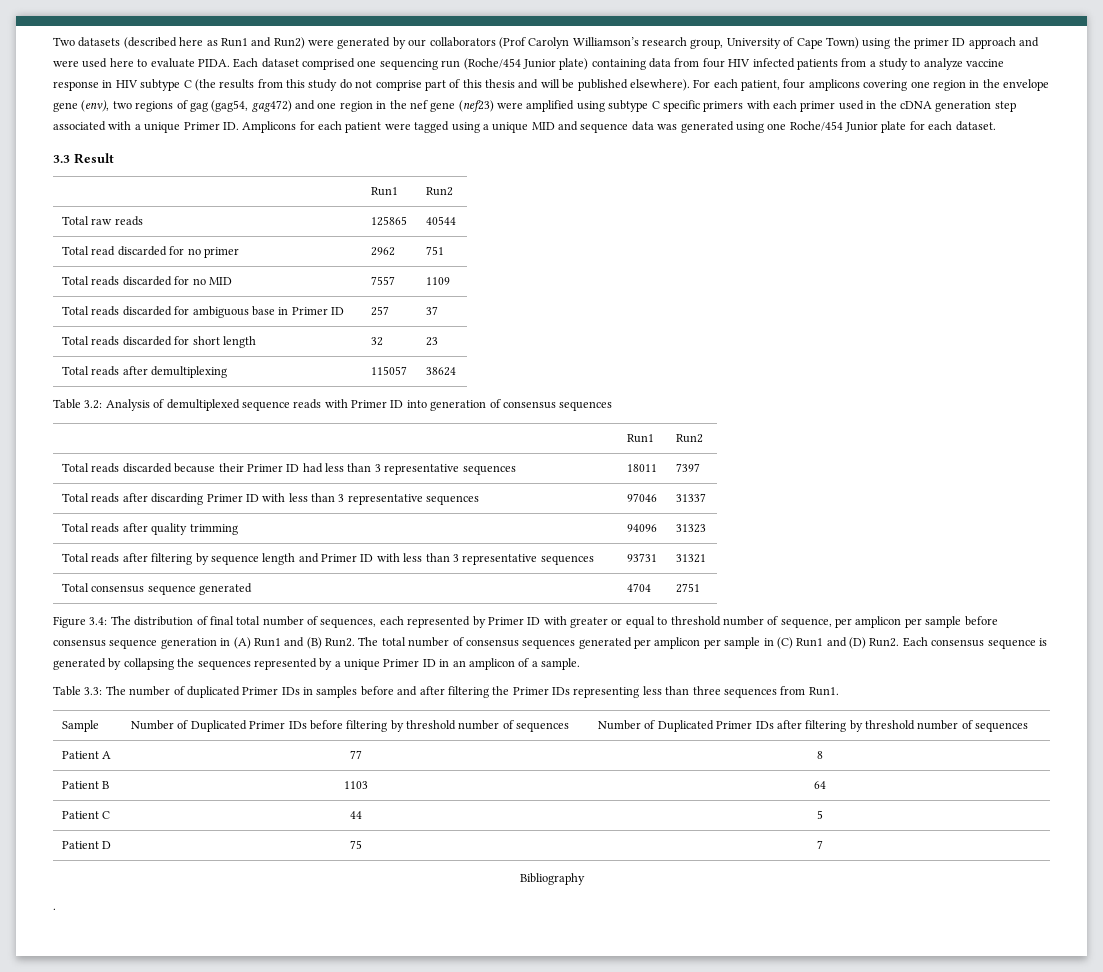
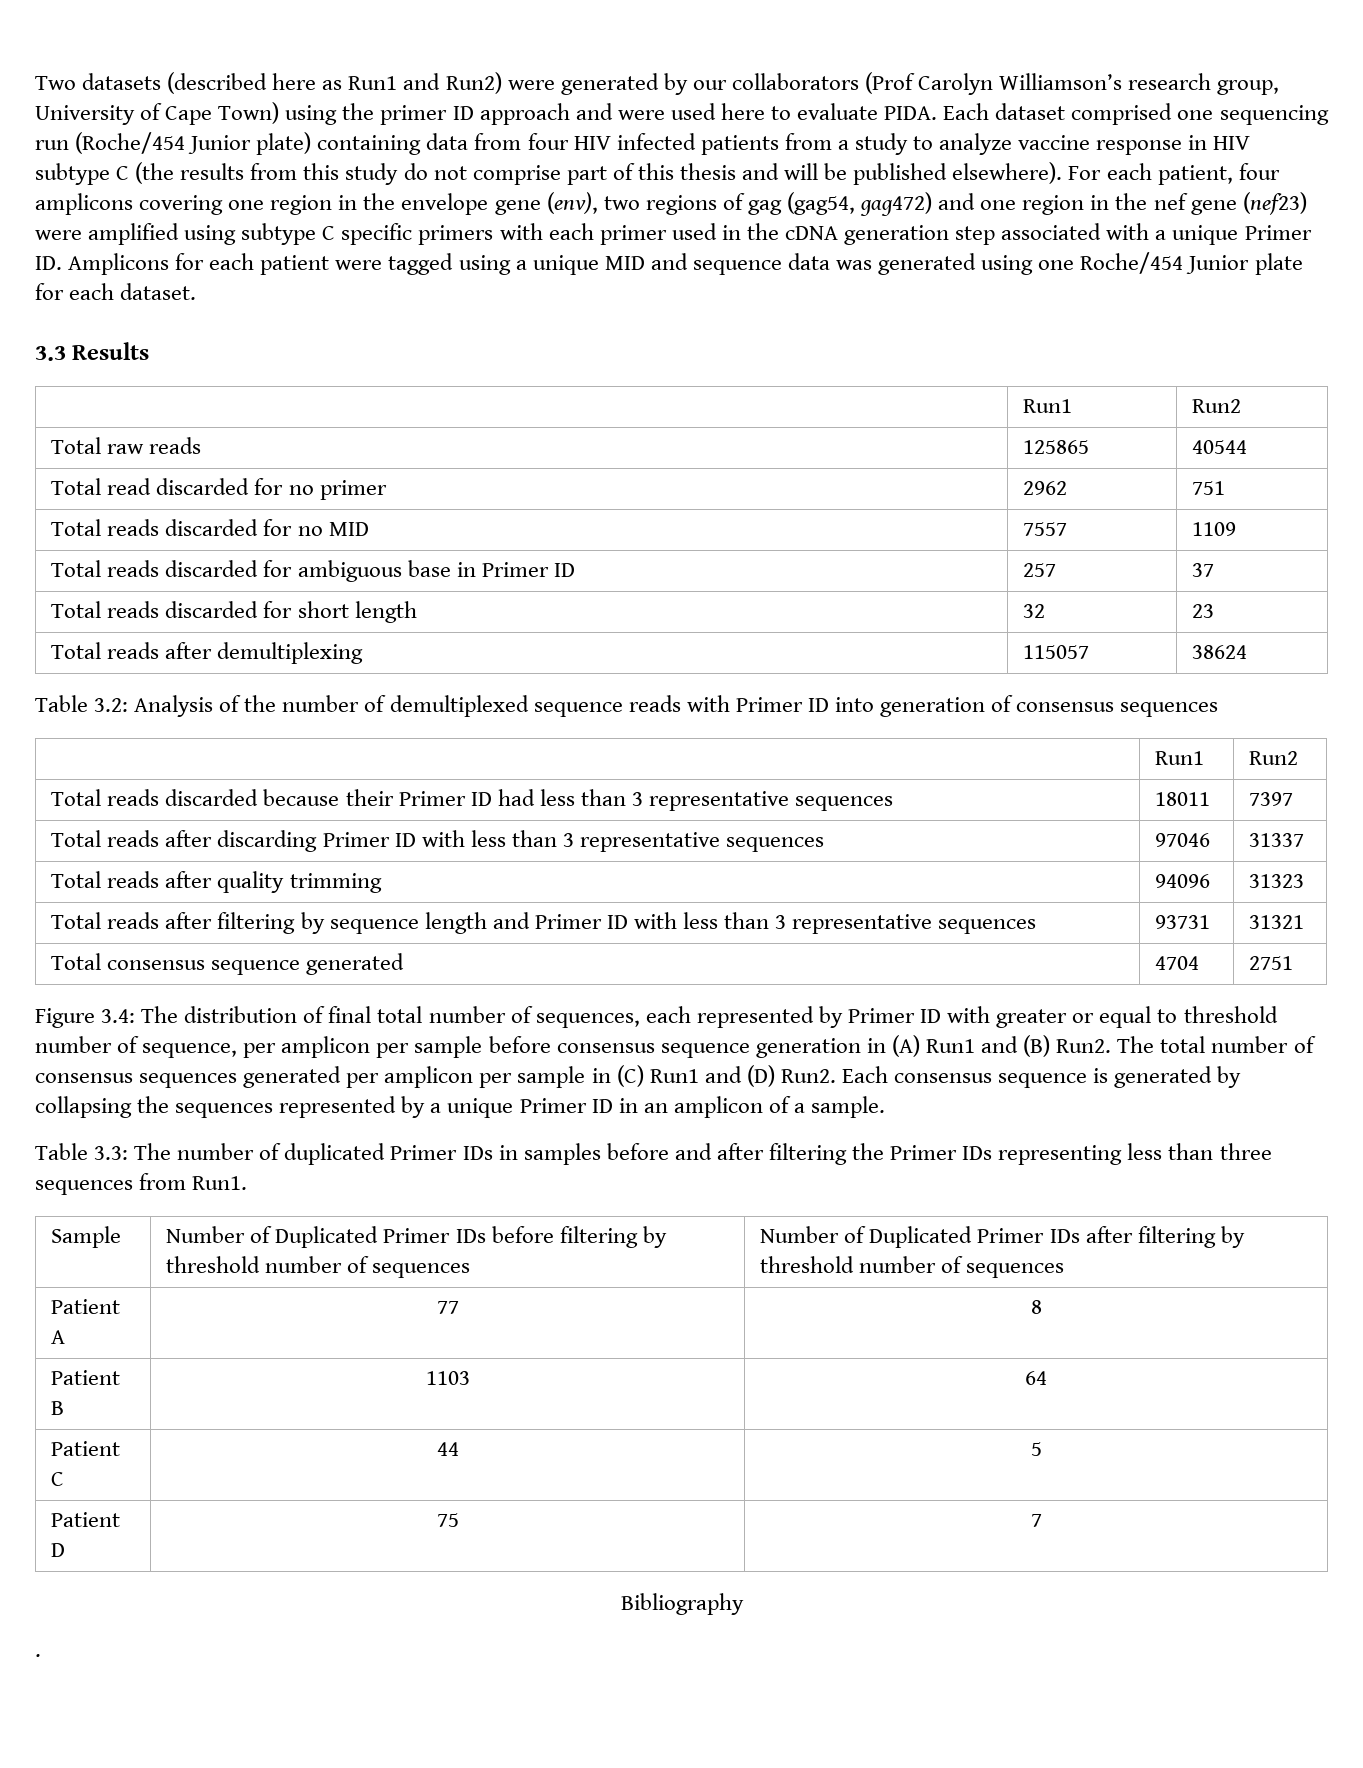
- 3.3 Result
+ 3.3 Results
- Table 3.2: Analysis of demultiplexed sequence reads with Primer ID into generation of consensus sequences
+ Table 3.2: Analysis of the number of demultiplexed sequence reads with Primer ID into generation of consensus sequences

